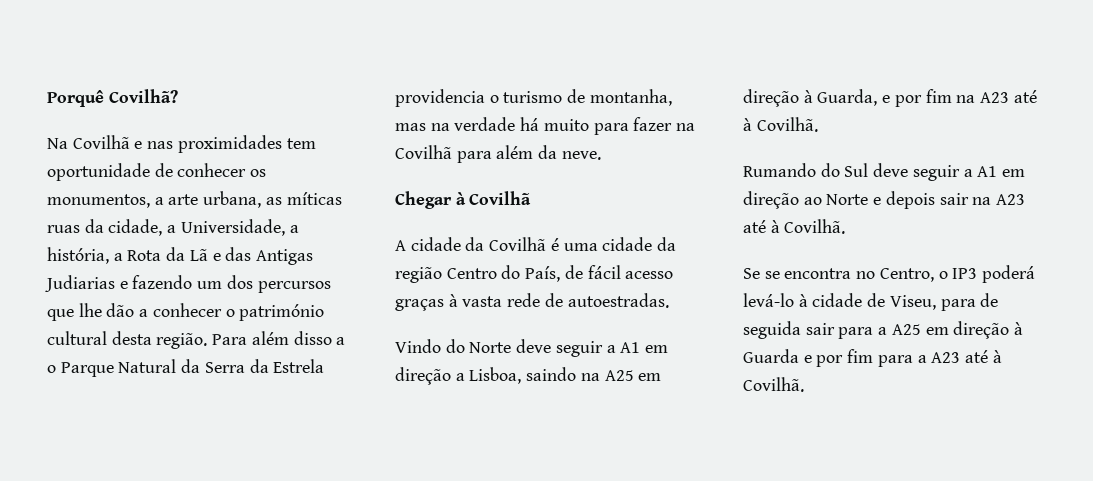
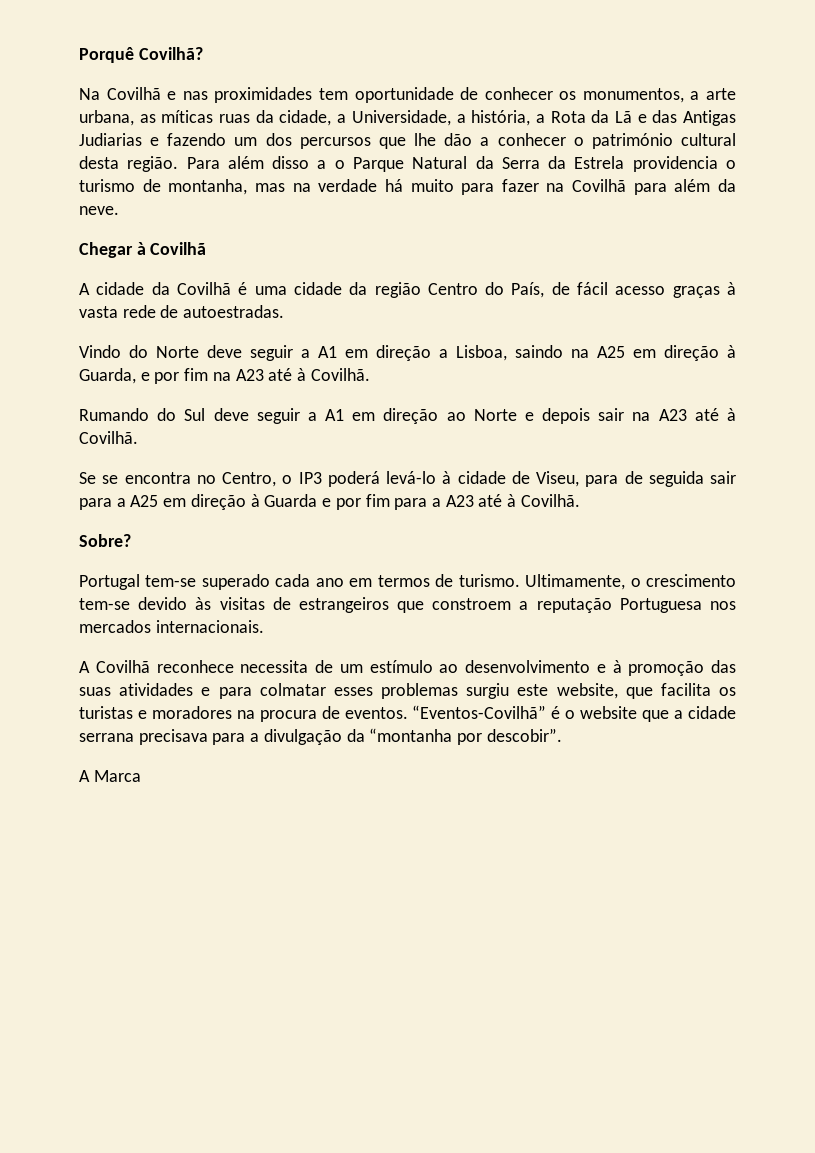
+ Sobre?
+ Portugal tem-se superado cada ano em termos de turismo. Ultimamente, o crescimento tem-se devido às visitas de estrangeiros que constroem a reputação Portuguesa nos mercados internacionais.
+ A Covilhã reconhece necessita de um estímulo ao desenvolvimento e à promoção das suas atividades e para colmatar esses problemas surgiu este website, que facilita os turistas e moradores na procura de eventos. “Eventos-Covilhã” é o website que a cidade serrana precisava para a divulgação da “montanha por descobir”.
+ A Marca

